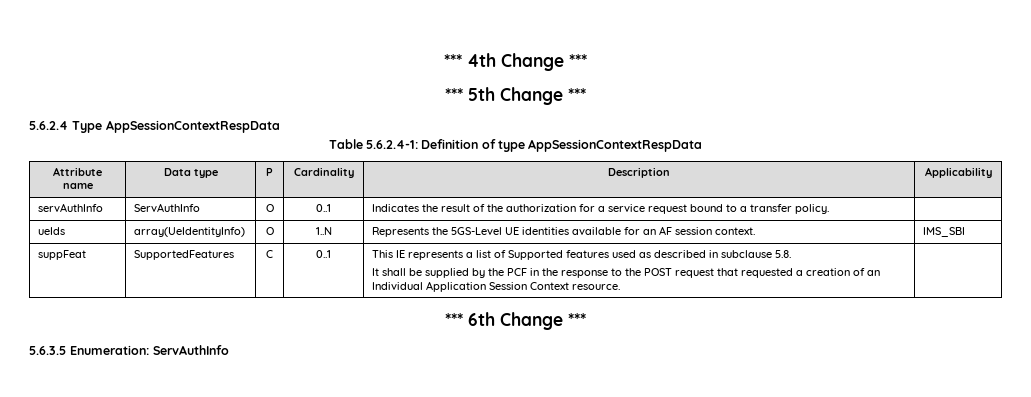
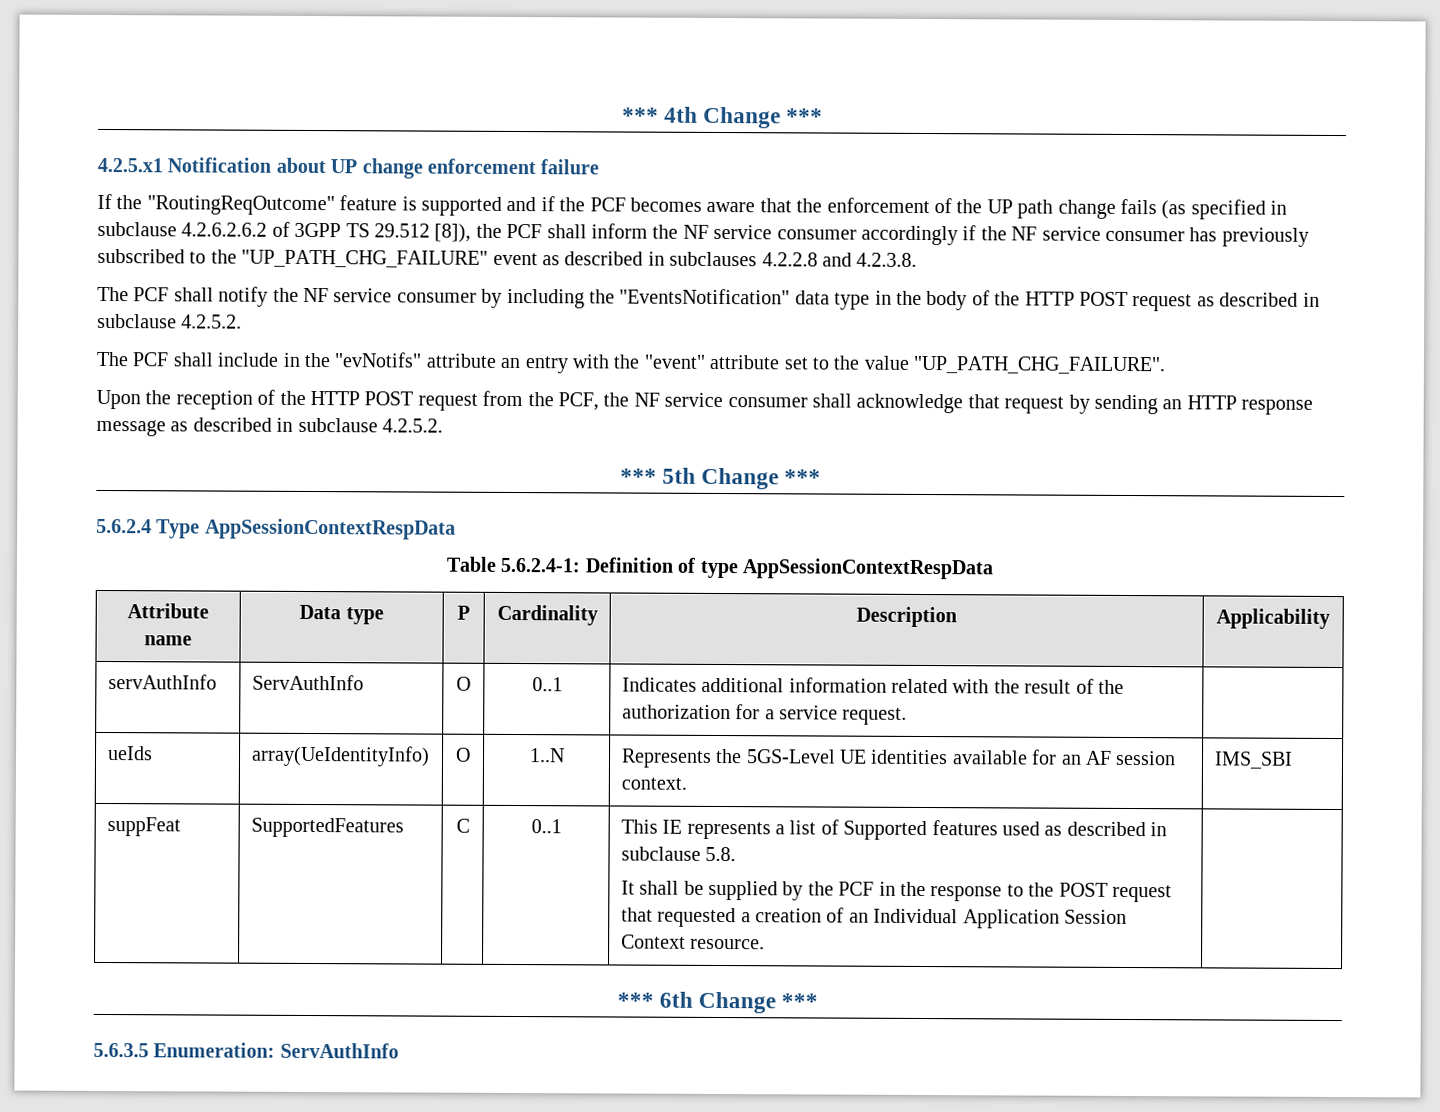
+ 4.2.5.x1 Notification about UP change enforcement failure
+ If the "RoutingReqOutcome" feature is supported and if the PCF becomes aware that the enforcement of the UP path change fails (as specified in subclause 4.2.6.2.6.2 of 3GPP TS 29.512 [8]), the PCF shall inform the NF service consumer accordingly if the NF service consumer has previously subscribed to the "UP_PATH_CHG_FAILURE" event as described in subclauses 4.2.2.8 and 4.2.3.8.
+ The PCF shall notify the NF service consumer by including the "EventsNotification" data type in the body of the HTTP POST request as described in subclause 4.2.5.2.
+ The PCF shall include in the "evNotifs" attribute an entry with the "event" attribute set to the value "UP_PATH_CHG_FAILURE".
+ Upon the reception of the HTTP POST request from the PCF, the NF service consumer shall acknowledge that request by sending an HTTP response message as described in subclause 4.2.5.2.
- servAuthInfo | ServAuthInfo | O | 0..1 | Indicates the result of the authorization for a service request bound to a transfer policy. |
+ servAuthInfo | ServAuthInfo | O | 0..1 | Indicates additional information related with the result of the authorization for a service request. |

